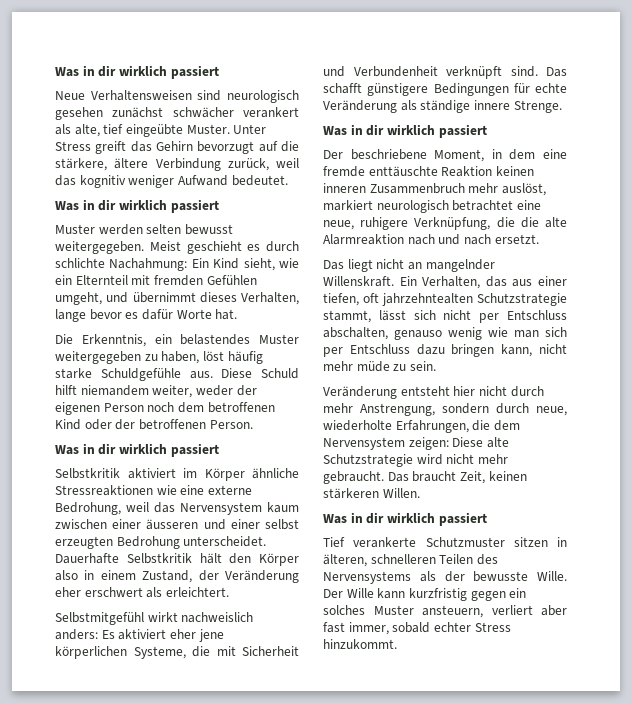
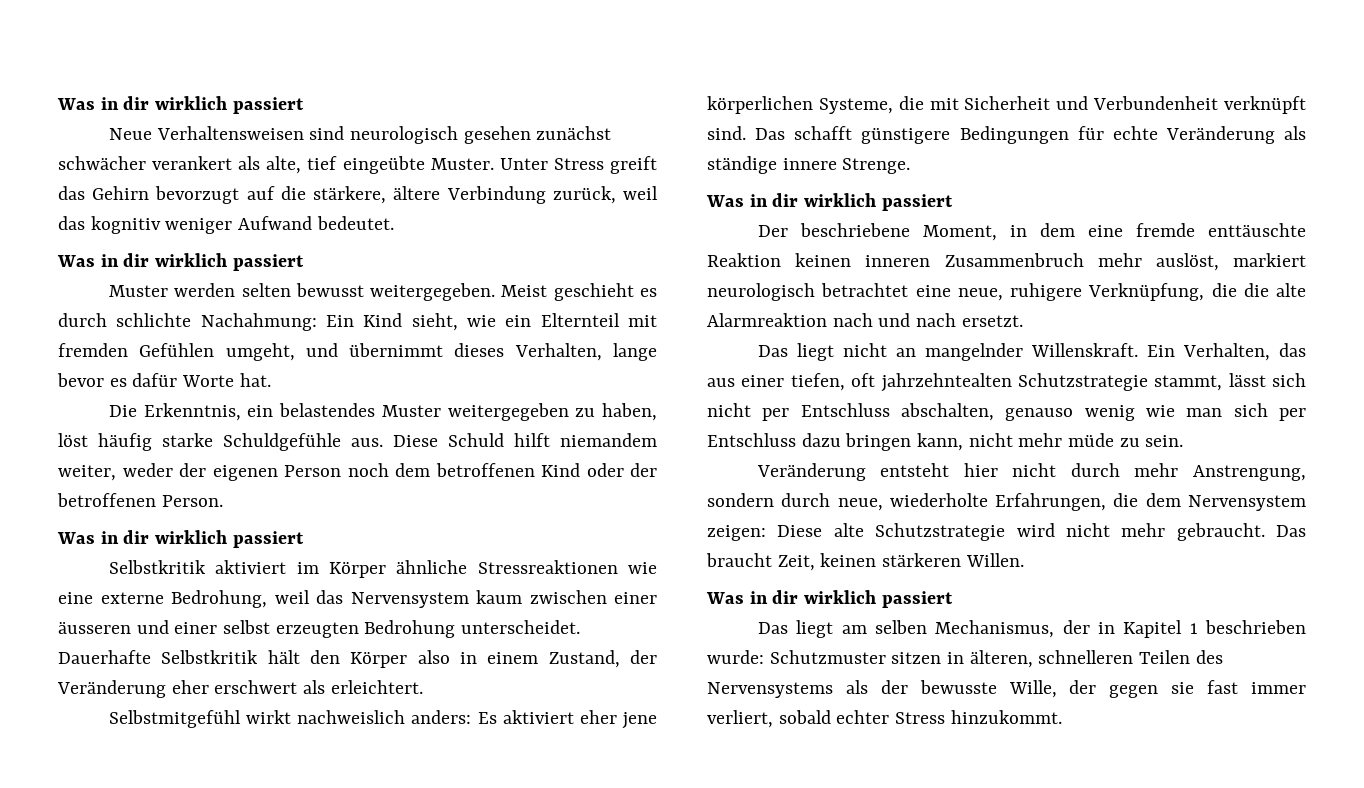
- Tief verankerte Schutzmuster sitzen in älteren, schnelleren Teilen des Nervensystems als der bewusste Wille. Der Wille kann kurzfristig gegen ein solches Muster ansteuern, verliert aber fast immer, sobald echter Stress hinzukommt.
+ Das liegt am selben Mechanismus, der in Kapitel 1 beschrieben wurde: Schutzmuster sitzen in älteren, schnelleren Teilen des Nervensystems als der bewusste Wille, der gegen sie fast immer verliert, sobald echter Stress hinzukommt.

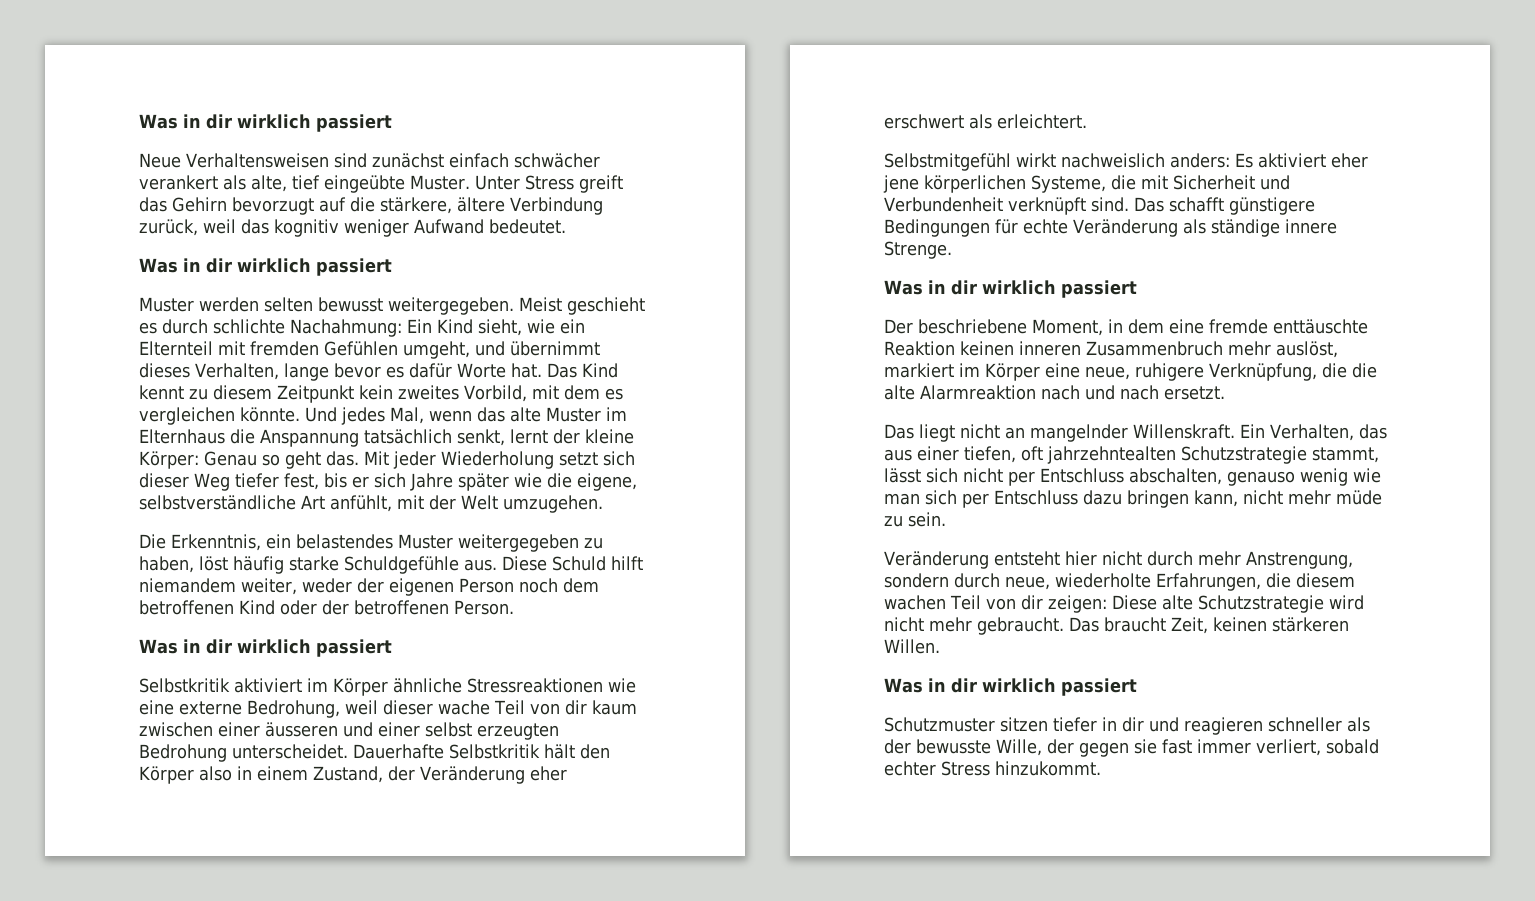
- Neue Verhaltensweisen sind neurologisch gesehen zunächst schwächer verankert als alte, tief eingeübte Muster.
+ Neue Verhaltensweisen sind zunächst einfach schwächer verankert als alte, tief eingeübte Muster.
+ Das Kind kennt zu diesem Zeitpunkt kein zweites Vorbild, mit dem es vergleichen könnte. Und jedes Mal, wenn das alte Muster im Elternhaus die Anspannung tatsächlich senkt, lernt der kleine Körper: Genau so geht das. Mit jeder Wiederholung setzt sich dieser Weg tiefer fest, bis er sich Jahre später wie die eigene, selbstverständliche Art anfühlt, mit der Welt umzugehen.
- Selbstkritik aktiviert im Körper ähnliche Stressreaktionen wie eine externe Bedrohung, weil das Nervensystem kaum zwischen einer äusseren und einer selbst erzeugten Bedrohung unterscheidet.
+ Selbstkritik aktiviert im Körper ähnliche Stressreaktionen wie eine externe Bedrohung, weil dieser wache Teil von dir kaum zwischen einer äusseren und einer selbst erzeugten Bedrohung unterscheidet.
- Der beschriebene Moment, in dem eine fremde enttäuschte Reaktion keinen inneren Zusammenbruch mehr auslöst, markiert neurologisch betrachtet eine neue, ruhigere Verknüpfung, die die alte Alarmreaktion nach und nach ersetzt.
+ Der beschriebene Moment, in dem eine fremde enttäuschte Reaktion keinen inneren Zusammenbruch mehr auslöst, markiert im Körper eine neue, ruhigere Verknüpfung, die die alte Alarmreaktion nach und nach ersetzt.
- Veränderung entsteht hier nicht durch mehr Anstrengung, sondern durch neue, wiederholte Erfahrungen, die dem Nervensystem zeigen: Diese alte Schutzstrategie wird nicht mehr gebraucht.
+ Veränderung entsteht hier nicht durch mehr Anstrengung, sondern durch neue, wiederholte Erfahrungen, die diesem wachen Teil von dir zeigen: Diese alte Schutzstrategie wird nicht mehr gebraucht.
- Das liegt am selben Mechanismus, der in Kapitel 1 beschrieben wurde: Schutzmuster sitzen in älteren, schnelleren Teilen des Nervensystems als der bewusste Wille, der gegen sie fast immer verliert, sobald echter Stress hinzukommt.
+ Schutzmuster sitzen tiefer in dir und reagieren schneller als der bewusste Wille, der gegen sie fast immer verliert, sobald echter Stress hinzukommt.

